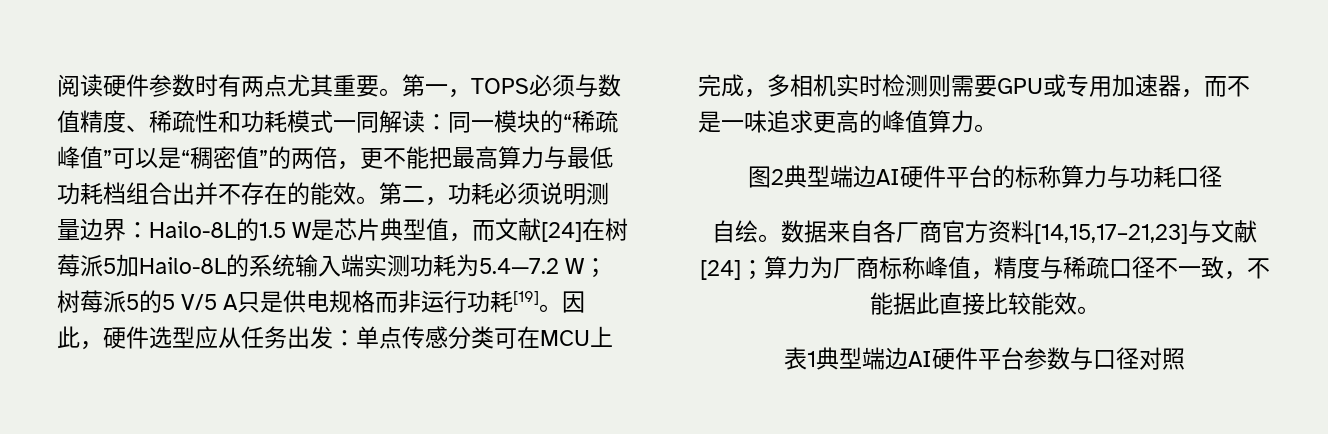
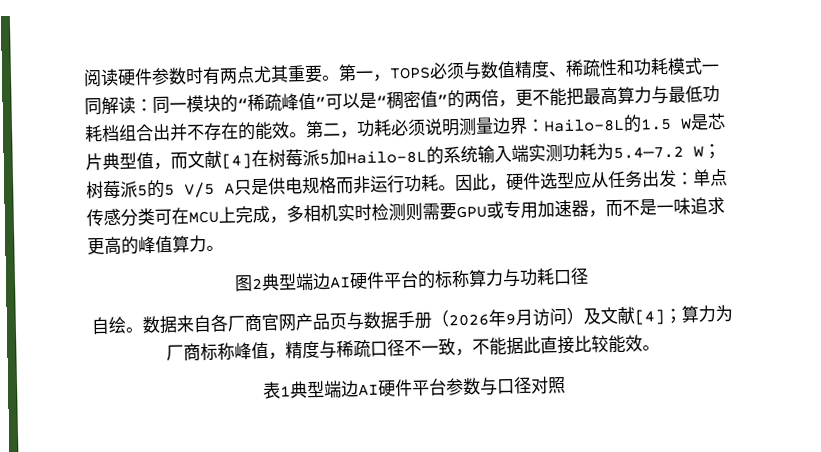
- 第二，功耗必须说明测量边界：Hailo-8L的1.5 W是芯片典型值，而文献[24]在树莓派5加Hailo-8L的系统输入端实测功耗为5.4—7.2 W；树莓派5的5 V/5 A只是供电规格而非运行功耗[19]。
+ 第二，功耗必须说明测量边界：Hailo-8L的1.5 W是芯片典型值，而文献[4]在树莓派5加Hailo-8L的系统输入端实测功耗为5.4—7.2 W；树莓派5的5 V/5 A只是供电规格而非运行功耗。
- 数据来自各厂商官方资料[14,15,17–21,23]与文献[24]；算力为厂商标称峰值，精度与稀疏口径不一致，不能据此直接比较能效。
+ 数据来自各厂商官网产品页与数据手册（2026年9月访问）及文献[4]；算力为厂商标称峰值，精度与稀疏口径不一致，不能据此直接比较能效。

